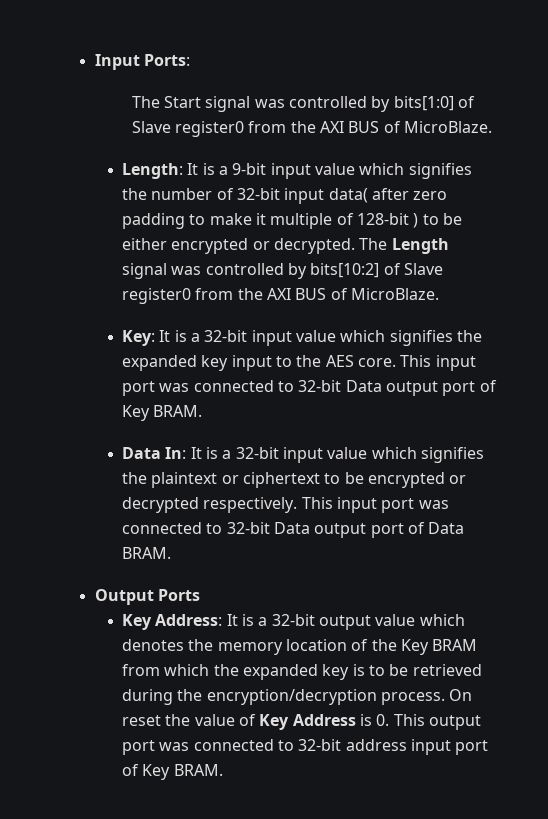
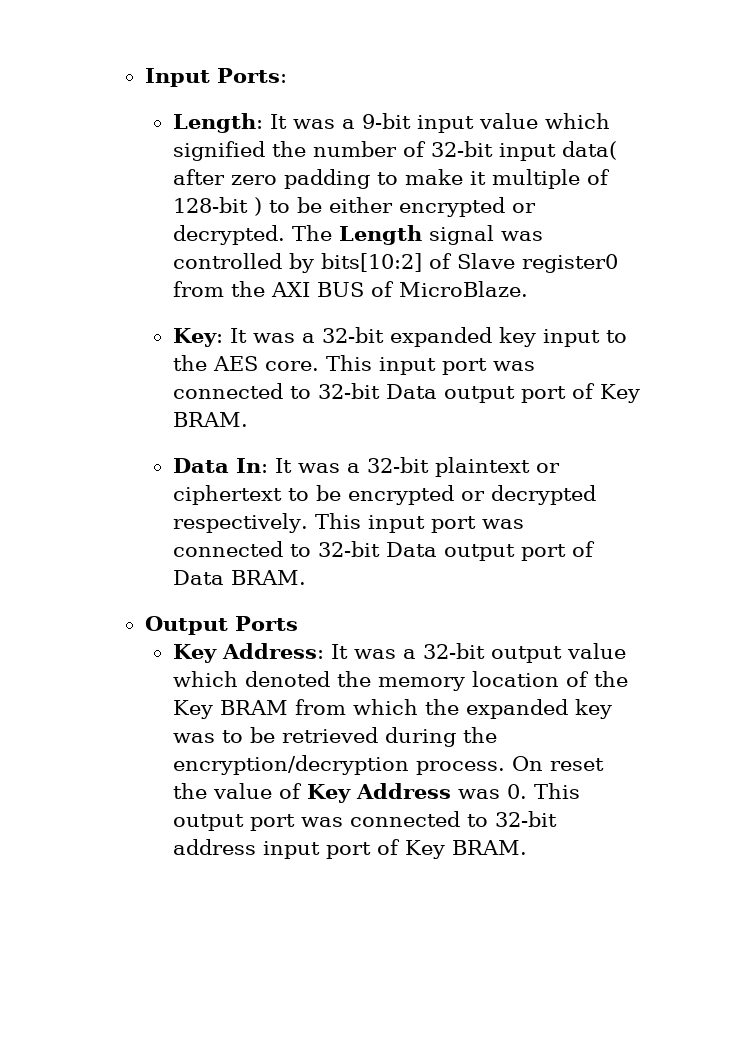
- The Start signal was controlled by bits[1:0] of Slave register0 from the AXI BUS of MicroBlaze.
- Length: It is a 9-bit input value which signifies the number of 32-bit input data( after zero padding to make it multiple of 128-bit ) to be either encrypted or decrypted.
+ Length: It was a 9-bit input value which signified the number of 32-bit input data( after zero padding to make it multiple of 128-bit ) to be either encrypted or decrypted.
- Key: It is a 32-bit input value which signifies the expanded key input to the AES core.
+ Key: It was a 32-bit expanded key input to the AES core.
- Data In: It is a 32-bit input value which signifies the plaintext or ciphertext to be encrypted or decrypted respectively.
+ Data In: It was a 32-bit plaintext or ciphertext to be encrypted or decrypted respectively.
- Key Address: It is a 32-bit output value which denotes the memory location of the Key BRAM from which the expanded key is to be retrieved during the encryption/decryption process.
+ Key Address: It was a 32-bit output value which denoted the memory location of the Key BRAM from which the expanded key was to be retrieved during the encryption/decryption process.
- On reset the value of Key Address is 0. This output port was connected to 32-bit address input port of Key BRAM.
+ On reset the value of Key Address was 0. This output port was connected to 32-bit address input port of Key BRAM.

